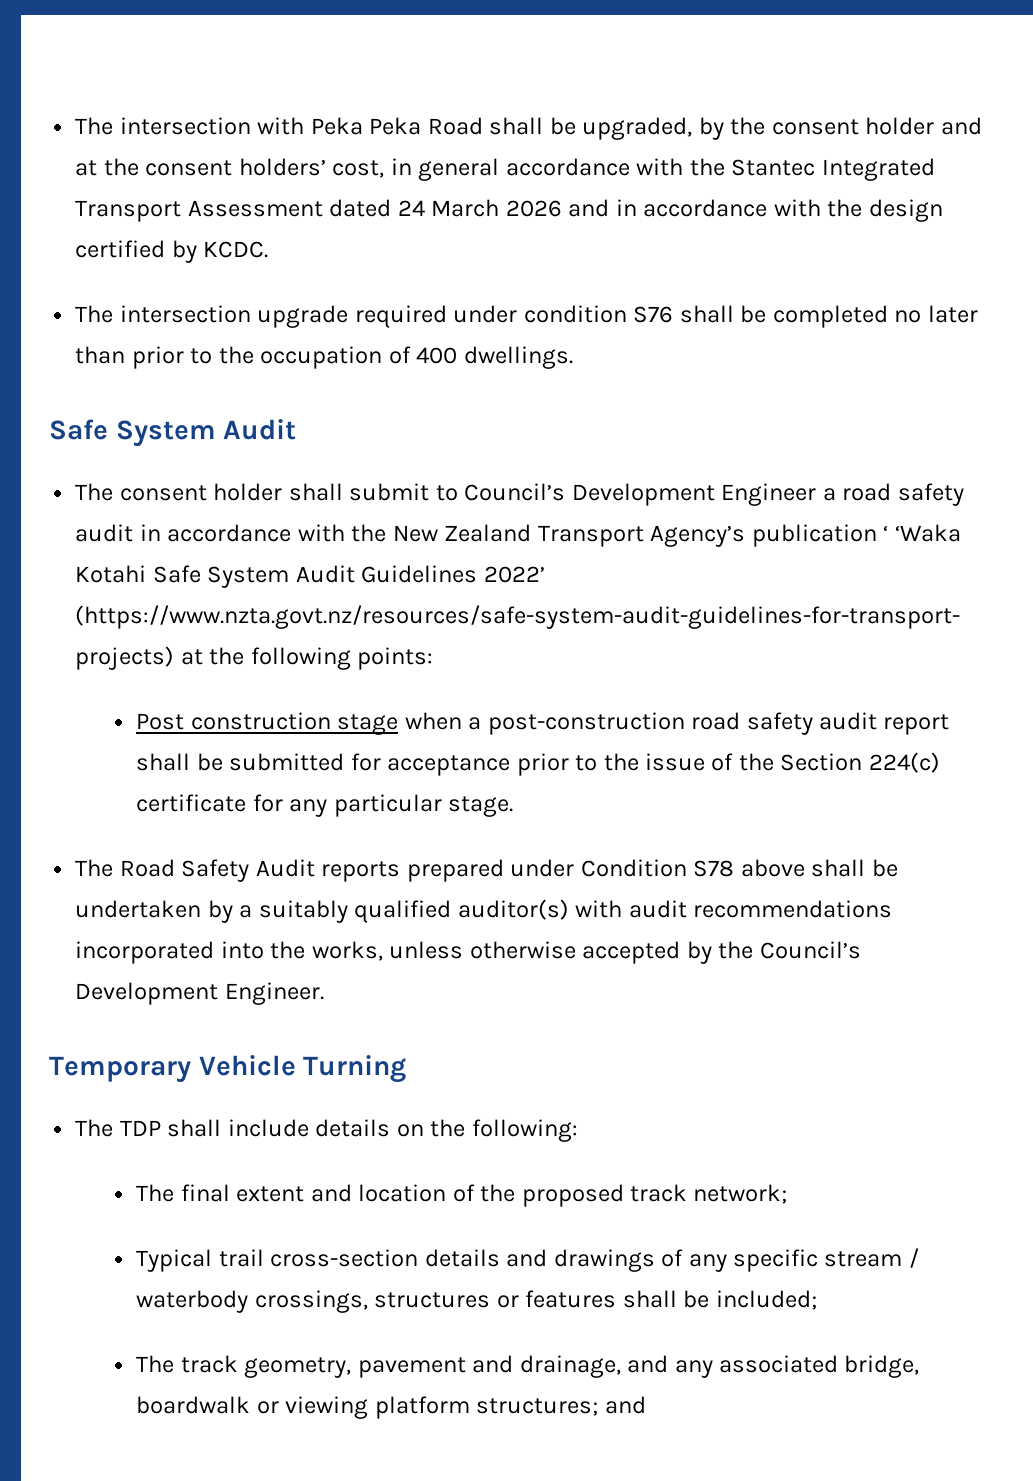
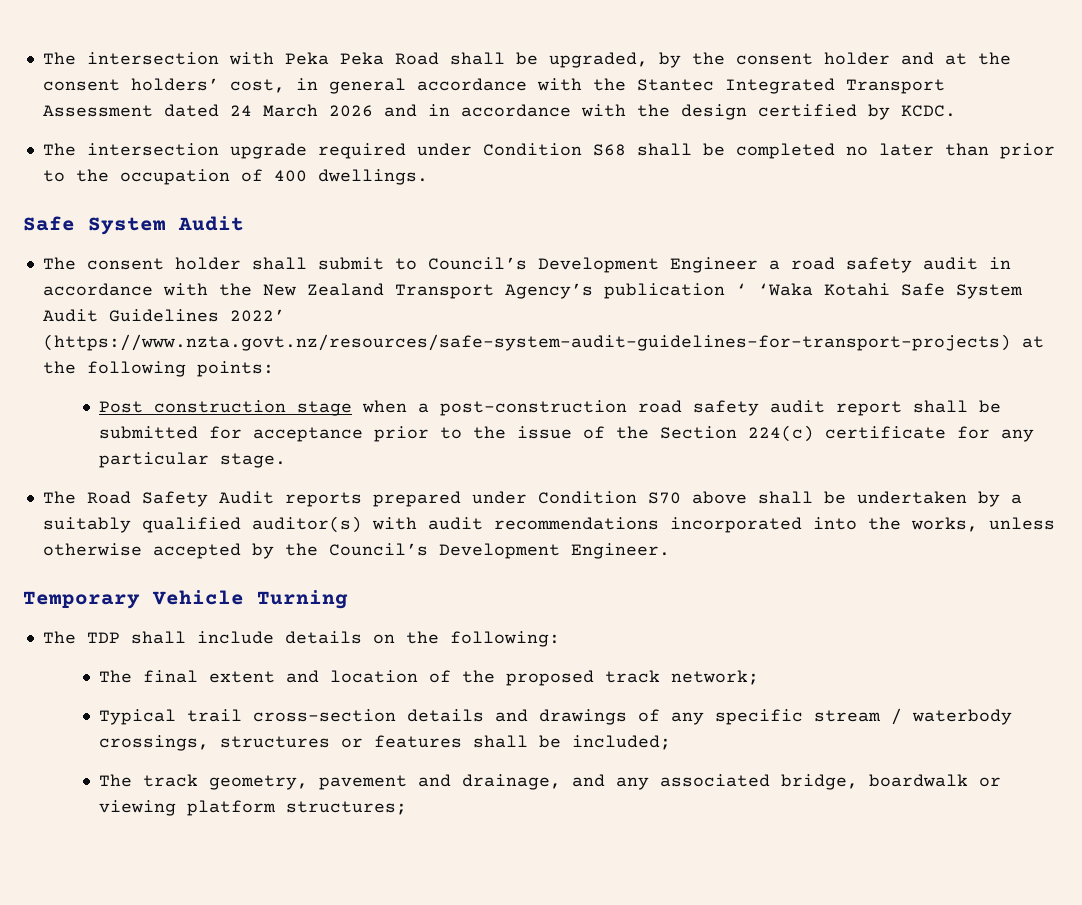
- The intersection upgrade required under condition S76 shall be completed no later than prior to the occupation of 400 dwellings.
+ The intersection upgrade required under Condition S68 shall be completed no later than prior to the occupation of 400 dwellings.
- The Road Safety Audit reports prepared under Condition S78 above shall be undertaken by a suitably qualified auditor(s) with audit recommendations incorporated into the works, unless otherwise accepted by the Council’s Development Engineer.
+ The Road Safety Audit reports prepared under Condition S70 above shall be undertaken by a suitably qualified auditor(s) with audit recommendations incorporated into the works, unless otherwise accepted by the Council’s Development Engineer.
- The track geometry, pavement and drainage, and any associated bridge, boardwalk or viewing platform structures; and
+ The track geometry, pavement and drainage, and any associated bridge, boardwalk or viewing platform structures;

